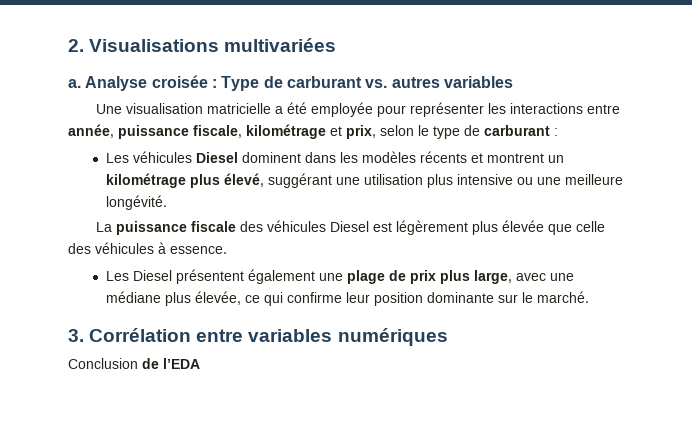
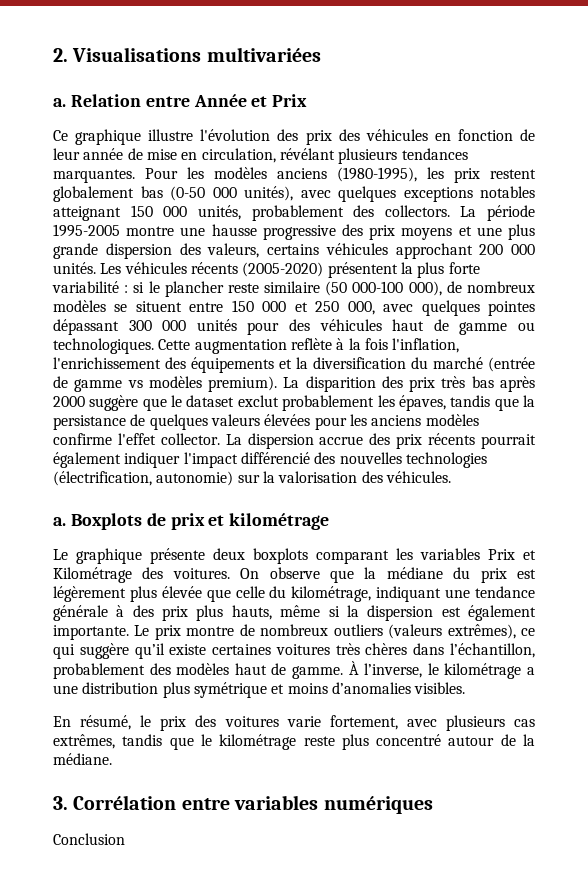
- Analyse croisée : Type de carburant vs. autres variables
- Une visualisation matricielle a été employée pour représenter les interactions entre année, puissance fiscale, kilométrage et prix, selon le type de carburant :
- Les véhicules Diesel dominent dans les modèles récents et montrent un kilométrage plus élevé, suggérant une utilisation plus intensive ou une meilleure longévité.
- La puissance fiscale des véhicules Diesel est légèrement plus élevée que celle des véhicules à essence.
- Les Diesel présentent également une plage de prix plus large, avec une médiane plus élevée, ce qui confirme leur position dominante sur le marché.
+ Relation entre Année et Prix
+ Ce graphique illustre l'évolution des prix des véhicules en fonction de leur année de mise en circulation, révélant plusieurs tendances marquantes. Pour les modèles anciens (1980-1995), les prix restent globalement bas (0-50 000 unités), avec quelques exceptions notables atteignant 150 000 unités, probablement des collectors. La période 1995-2005 montre une hausse progressive des prix moyens et une plus grande dispersion des valeurs, certains véhicules approchant 200 000 unités. Les véhicules récents (2005-2020) présentent la plus forte variabilité : si le plancher reste similaire (50 000-100 000), de nombreux modèles se situent entre 150 000 et 250 000, avec quelques pointes dépassant 300 000 unités pour des véhicules haut de gamme ou technologiques. Cette augmentation reflète à la fois l'inflation, l'enrichissement des équipements et la diversification du marché (entrée de gamme vs modèles premium). La disparition des prix très bas après 2000 suggère que le dataset exclut probablement les épaves, tandis que la persistance de quelques valeurs élevées pour les anciens modèles confirme l'effet collector. La dispersion accrue des prix récents pourrait également indiquer l'impact différencié des nouvelles technologies (électrification, autonomie) sur la valorisation des véhicules.
+ a. Boxplots de prix et kilométrage
+ Le graphique présente deux boxplots comparant les variables Prix et Kilométrage des voitures. On observe que la médiane du prix est légèrement plus élevée que celle du kilométrage, indiquant une tendance générale à des prix plus hauts, même si la dispersion est également importante. Le prix montre de nombreux outliers (valeurs extrêmes), ce qui suggère qu’il existe certaines voitures très chères dans l’échantillon, probablement des modèles haut de gamme. À l’inverse, le kilométrage a une distribution plus symétrique et moins d’anomalies visibles.
+ En résumé, le prix des voitures varie fortement, avec plusieurs cas extrêmes, tandis que le kilométrage reste plus concentré autour de la médiane.
- Conclusion de l’EDA
+ Conclusion

